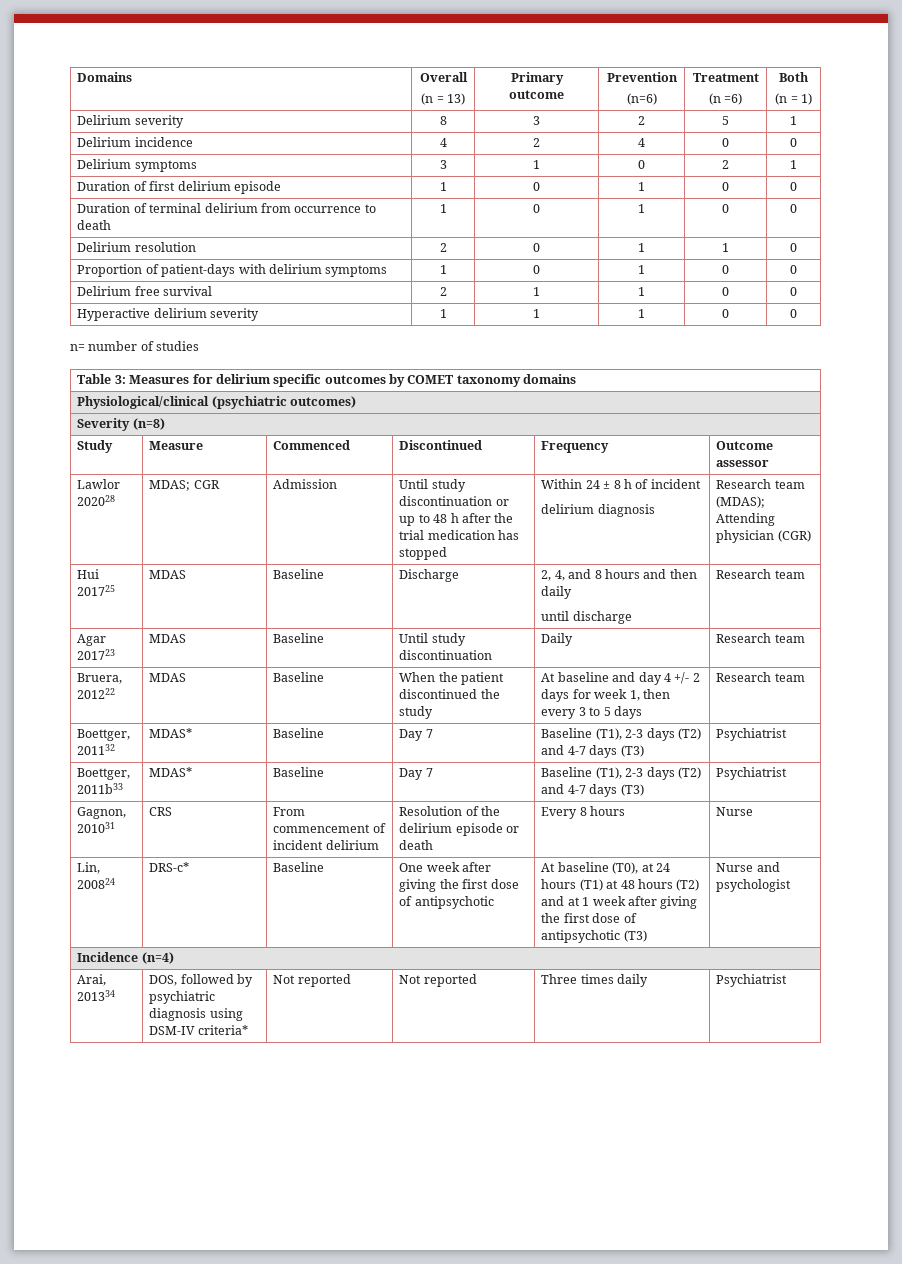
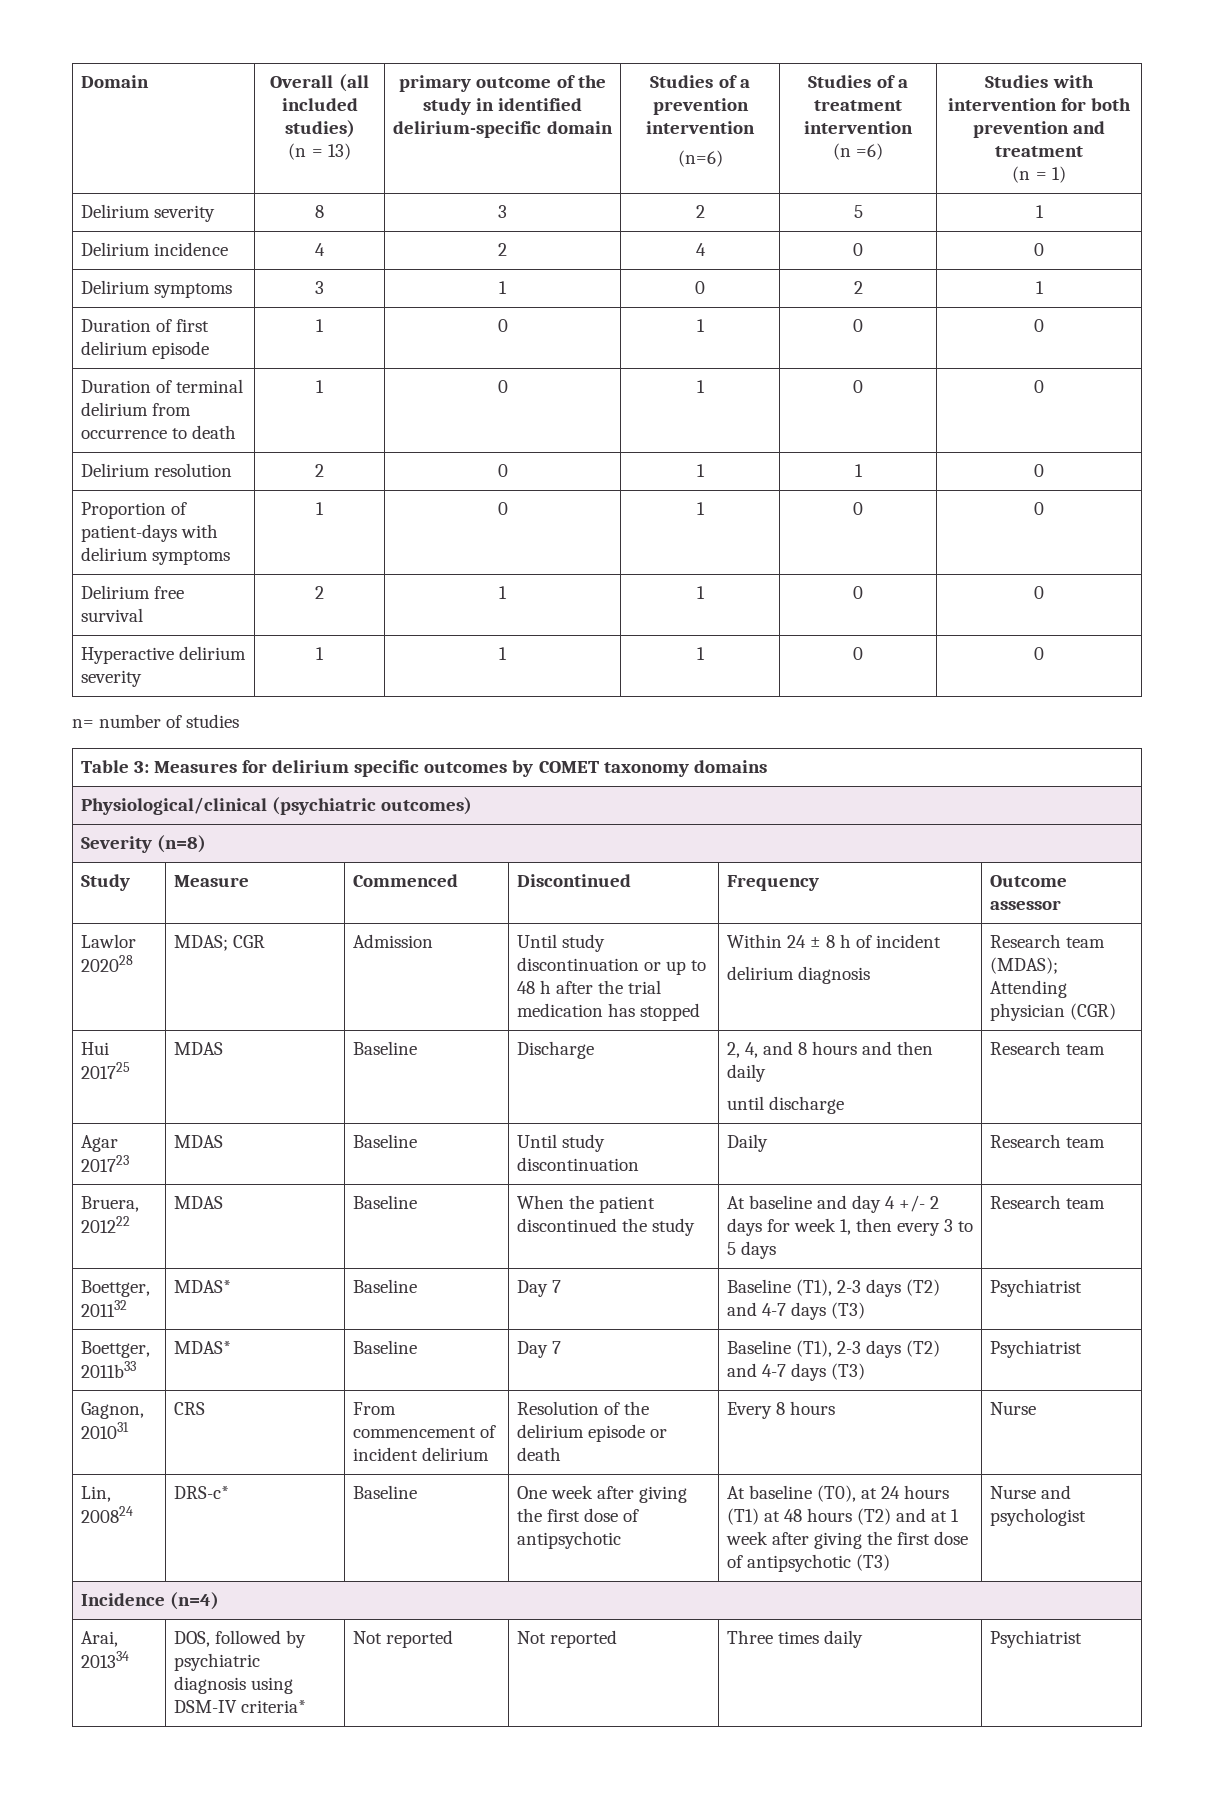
- Domains
+ Domain
- Overall
+ Overall (all included studies)
- Primary outcome | Prevention
- (n=6) | Treatment
- (n =6) | Both
+ primary outcome of the study in identified delirium-specific domain | Studies of a prevention intervention
+ (n=6) | Studies of a treatment intervention
+ (n =6) | Studies with intervention for both prevention and treatment

